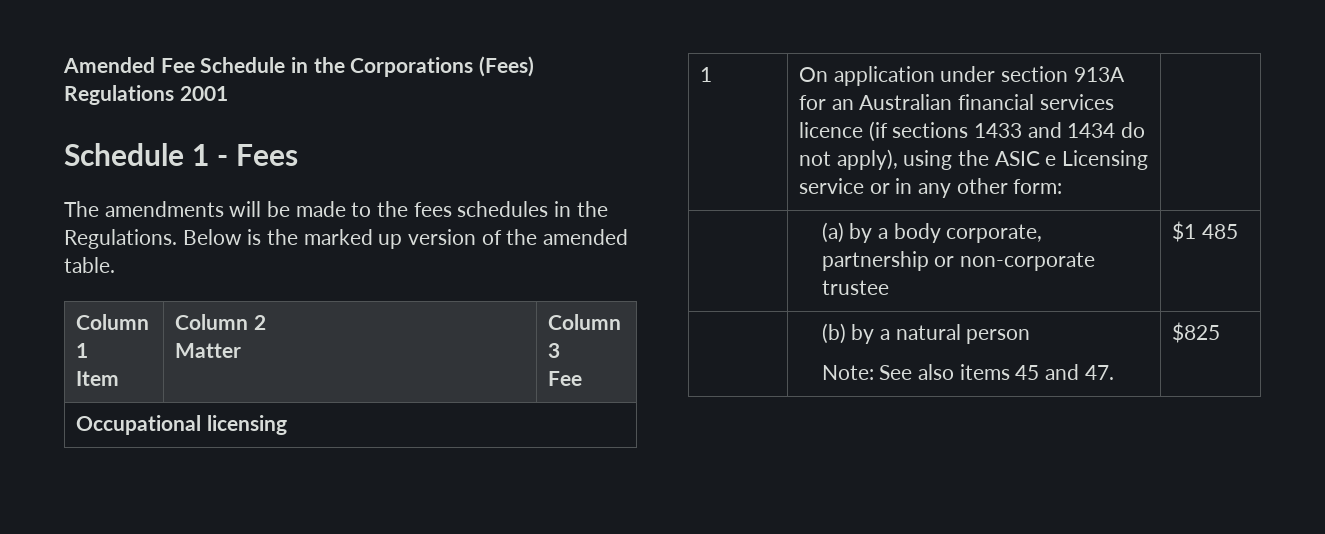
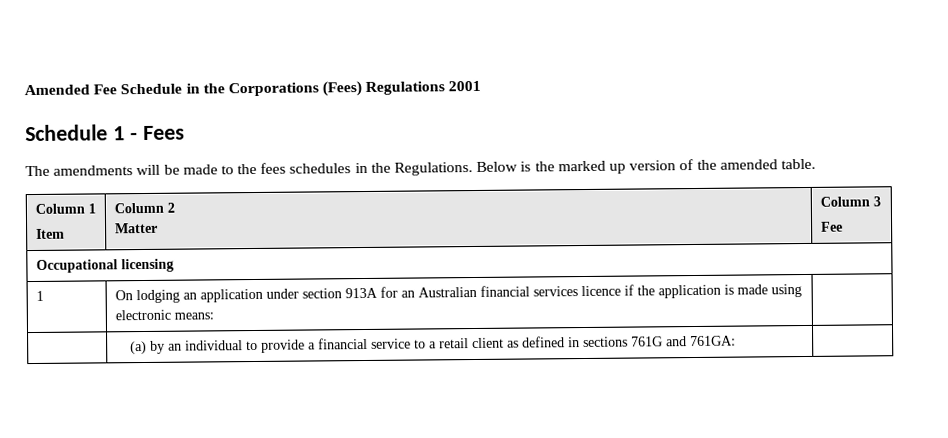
- 1 | On application under section 913A for an Australian financial services licence (if sections 1433 and 1434 do not apply), using the ASIC e Licensing service or in any other form: |
- | (a) by a body corporate, partnership or non-corporate trustee | $1 485
- | (b) by a natural person
- Note: See also items 45 and 47. | $825
+ 1 | On lodging an application under section 913A for an Australian financial services licence if the application is made using electronic means: |
+ | (a) by an individual to provide a financial service to a retail client as defined in sections 761G and 761GA: |

